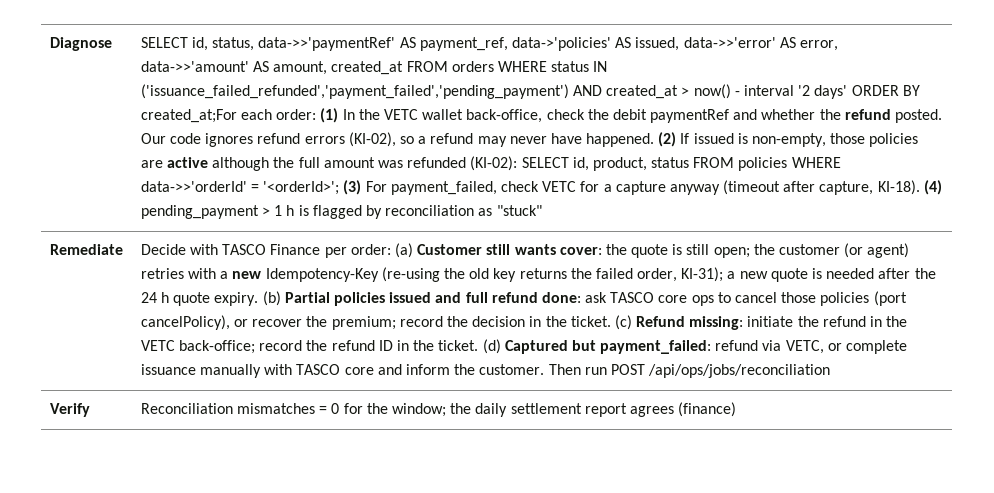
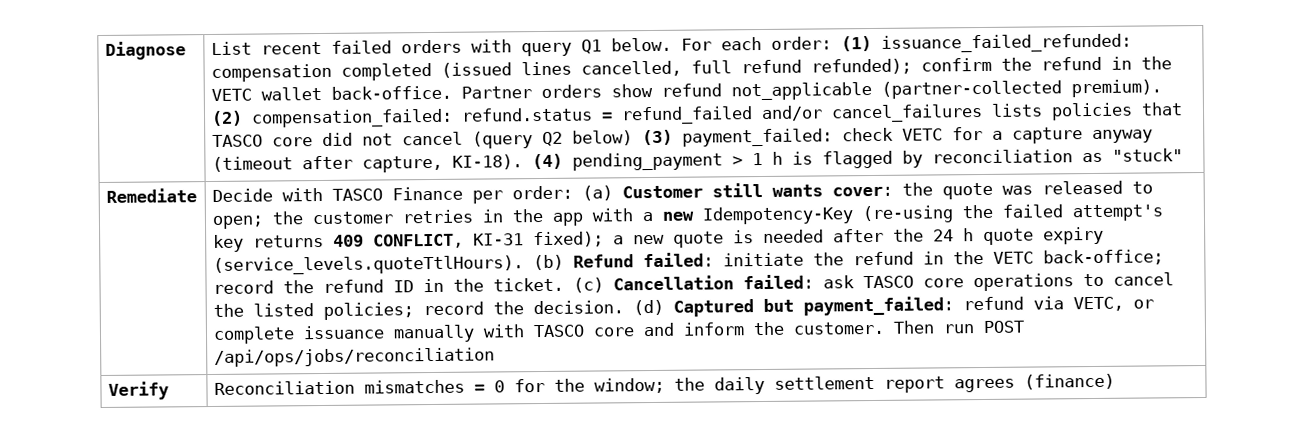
- SELECT id, status, data->>'paymentRef' AS payment_ref, data->'policies' AS issued, data->>'error' AS error, data->>'amount' AS amount, created_at FROM orders WHERE status IN ('issuance_failed_refunded','payment_failed','pending_payment') AND created_at > now() - interval '2 days' ORDER BY created_at;For each order: (1) In the VETC wallet back-office, check the debit paymentRef and whether the refund posted. Our code ignores refund errors (KI-02), so a refund may never have happened. (2) If issued is non-empty, those policies are active although the full amount was refunded (KI-02): SELECT id, product, status FROM policies WHERE data->>'orderId' = '<orderId>'; (3) For payment_failed, check VETC for a capture anyway (timeout after capture, KI-18).
+ List recent failed orders with query Q1 below. For each order: (1) issuance_failed_refunded: compensation completed (issued lines cancelled, full refund refunded); confirm the refund in the VETC wallet back-office. Partner orders show refund not_applicable (partner-collected premium). (2) compensation_failed: refund.status = refund_failed and/or cancel_failures lists policies that TASCO core did not cancel (query Q2 below) (3) payment_failed: check VETC for a capture anyway (timeout after capture, KI-18).
- Decide with TASCO Finance per order: (a) Customer still wants cover: the quote is still open; the customer (or agent) retries with a new Idempotency-Key (re-using the old key returns the failed order, KI-31); a new quote is needed after the 24 h quote expiry. (b) Partial policies issued and full refund done: ask TASCO core ops to cancel those policies (port cancelPolicy), or recover the premium; record the decision in the ticket. (c) Refund missing: initiate the refund in the VETC back-office; record the refund ID in the ticket.
+ Decide with TASCO Finance per order: (a) Customer still wants cover: the quote was released to open; the customer retries in the app with a new Idempotency-Key (re-using the failed attempt's key returns 409 CONFLICT, KI-31 fixed); a new quote is needed after the 24 h quote expiry (service_levels.quoteTtlHours). (b) Refund failed: initiate the refund in the VETC back-office; record the refund ID in the ticket.
+ (c) Cancellation failed: ask TASCO core operations to cancel the listed policies; record the decision.

